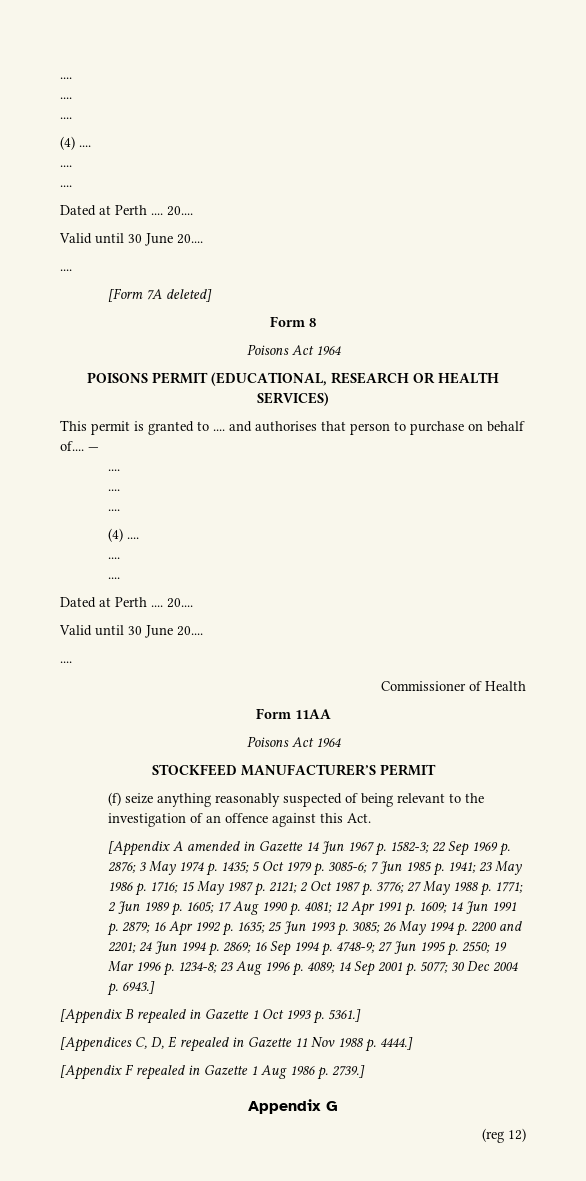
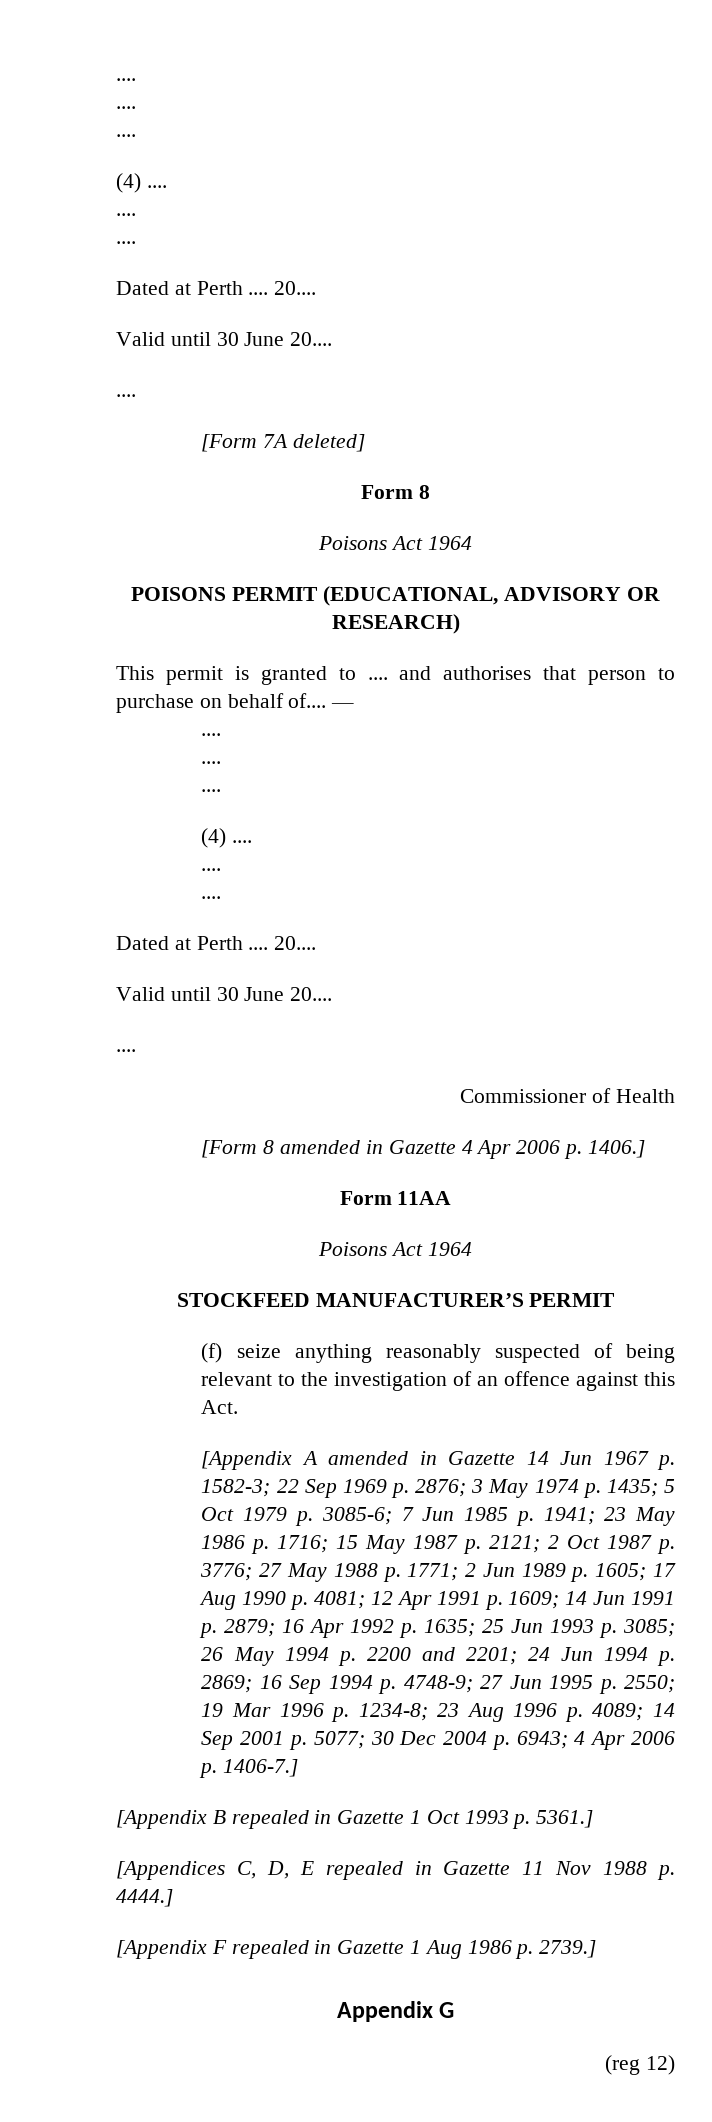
- POISONS PERMIT (EDUCATIONAL, RESEARCH OR HEALTH SERVICES)
+ POISONS PERMIT (EDUCATIONAL, ADVISORY OR RESEARCH)
+ [Form 8 amended in Gazette 4 Apr 2006 p. 1406.]
- 30 Dec 2004 p. 6943.]
+ 30 Dec 2004 p. 6943; 4 Apr 2006 p. 1406-7.]

